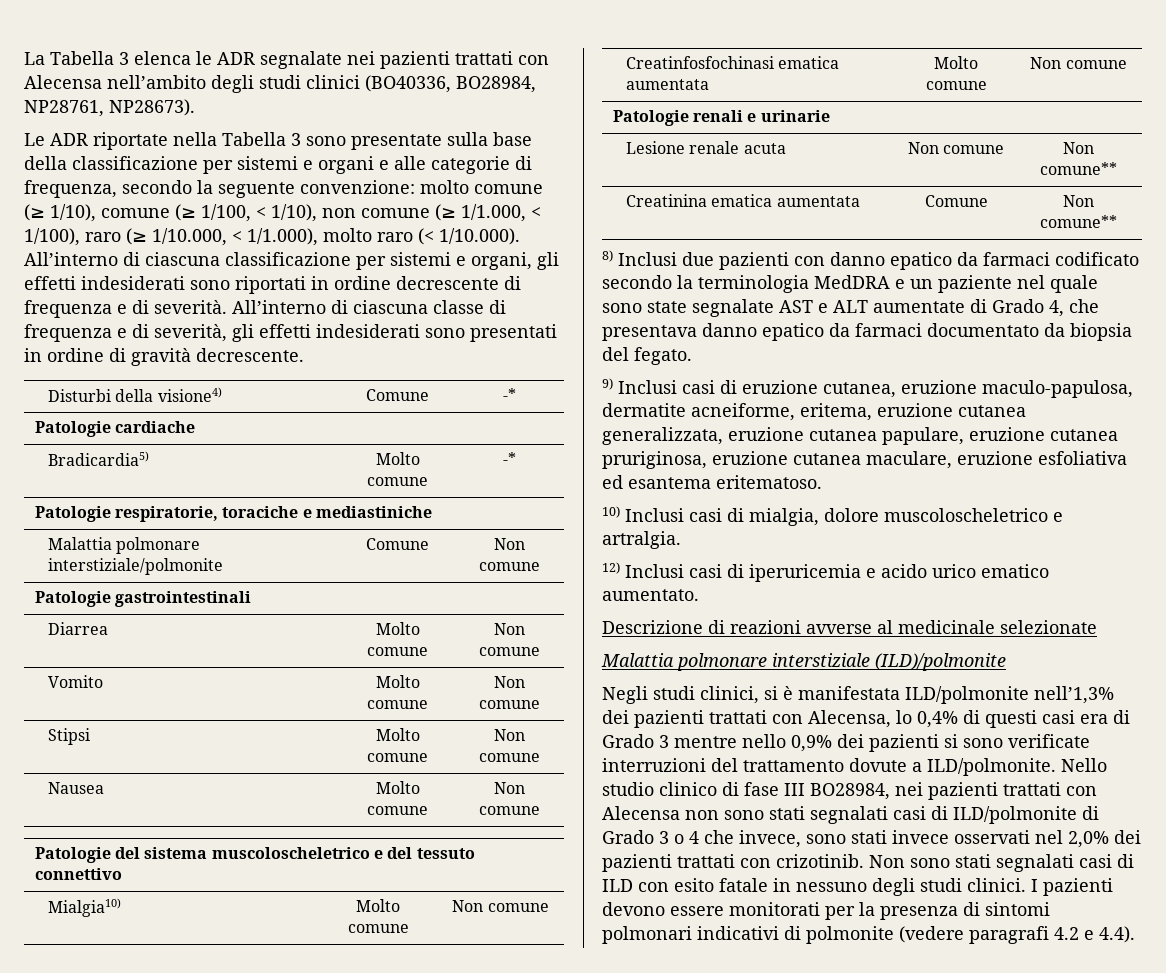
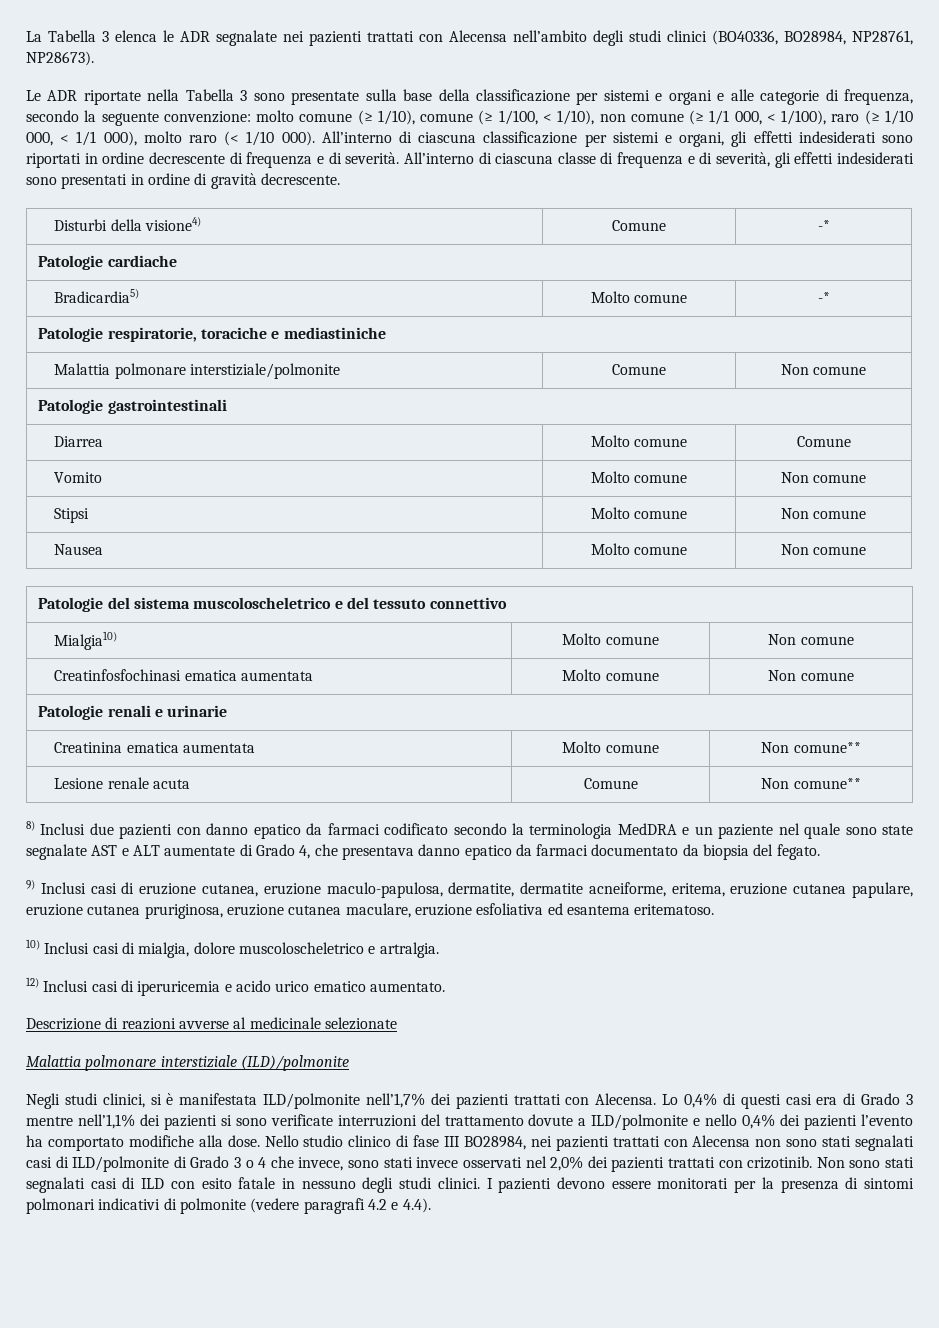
- molto comune (≥ 1/10), comune (≥ 1/100, < 1/10), non comune (≥ 1/1.000, < 1/100), raro (≥ 1/10.000, < 1/1.000), molto raro (< 1/10.000). All’interno di ciascuna classificazione per sistemi e organi, gli effetti indesiderati sono riportati in ordine decrescente di frequenza e di severità.
+ molto comune (≥ 1/10), comune (≥ 1/100, < 1/10), non comune (≥ 1/1 000, < 1/100), raro (≥ 1/10 000, < 1/1 000), molto raro (< 1/10 000). All’interno di ciascuna classificazione per sistemi e organi, gli effetti indesiderati sono riportati in ordine decrescente di frequenza e di severità.
- Diarrea | Molto comune | Non comune
+ Diarrea | Molto comune | Comune
- Lesione renale acuta | Non comune | Non comune**
+ Creatinina ematica aumentata | Molto comune | Non comune**
- Creatinina ematica aumentata | Comune | Non comune**
+ Lesione renale acuta | Comune | Non comune**
- 9) Inclusi casi di eruzione cutanea, eruzione maculo-papulosa, dermatite acneiforme, eritema, eruzione cutanea generalizzata, eruzione cutanea papulare, eruzione cutanea pruriginosa, eruzione cutanea maculare, eruzione esfoliativa ed esantema eritematoso.
+ 9) Inclusi casi di eruzione cutanea, eruzione maculo-papulosa, dermatite, dermatite acneiforme, eritema, eruzione cutanea papulare, eruzione cutanea pruriginosa, eruzione cutanea maculare, eruzione esfoliativa ed esantema eritematoso.
- Negli studi clinici, si è manifestata ILD/polmonite nell’1,3% dei pazienti trattati con Alecensa, lo 0,4% di questi casi era di Grado 3 mentre nello 0,9% dei pazienti si sono verificate interruzioni del trattamento dovute a ILD/polmonite.
+ Negli studi clinici, si è manifestata ILD/polmonite nell’1,7% dei pazienti trattati con Alecensa. Lo 0,4% di questi casi era di Grado 3 mentre nell’1,1% dei pazienti si sono verificate interruzioni del trattamento dovute a ILD/polmonite e nello 0,4% dei pazienti l’evento ha comportato modifiche alla dose.

